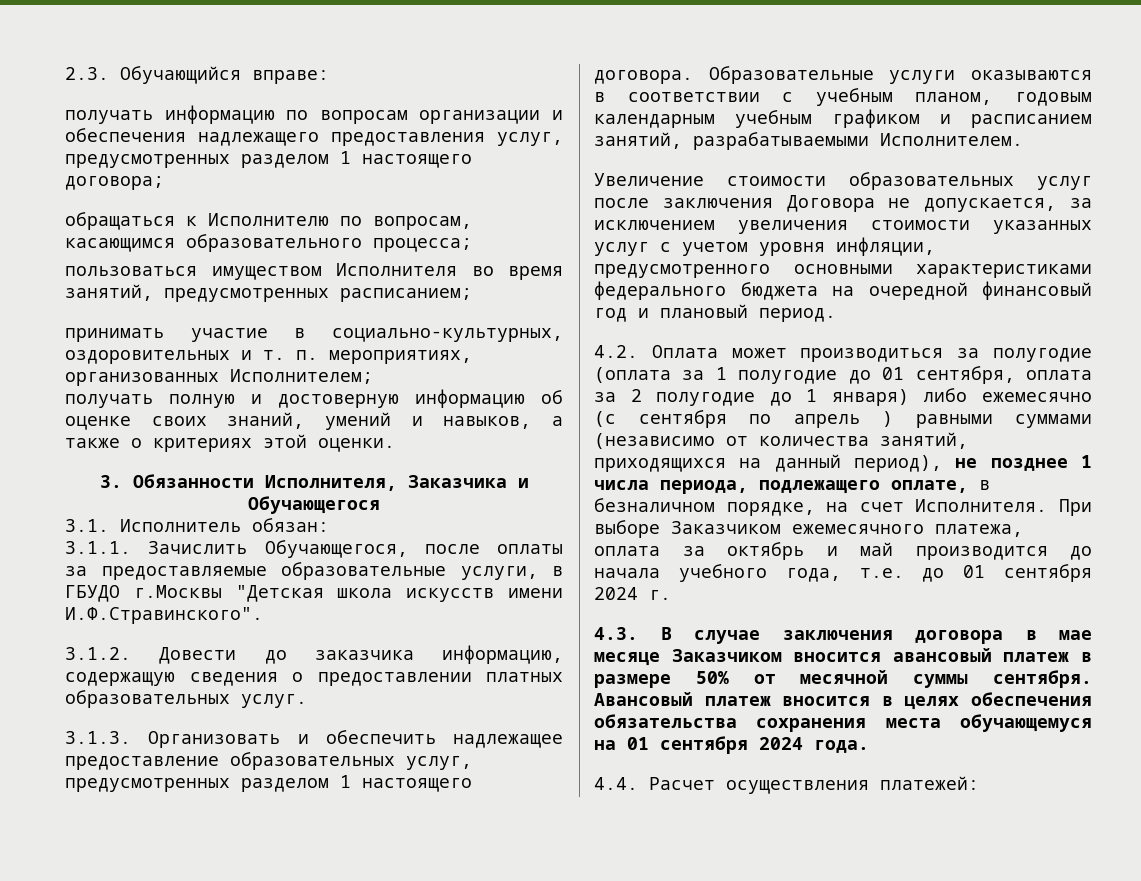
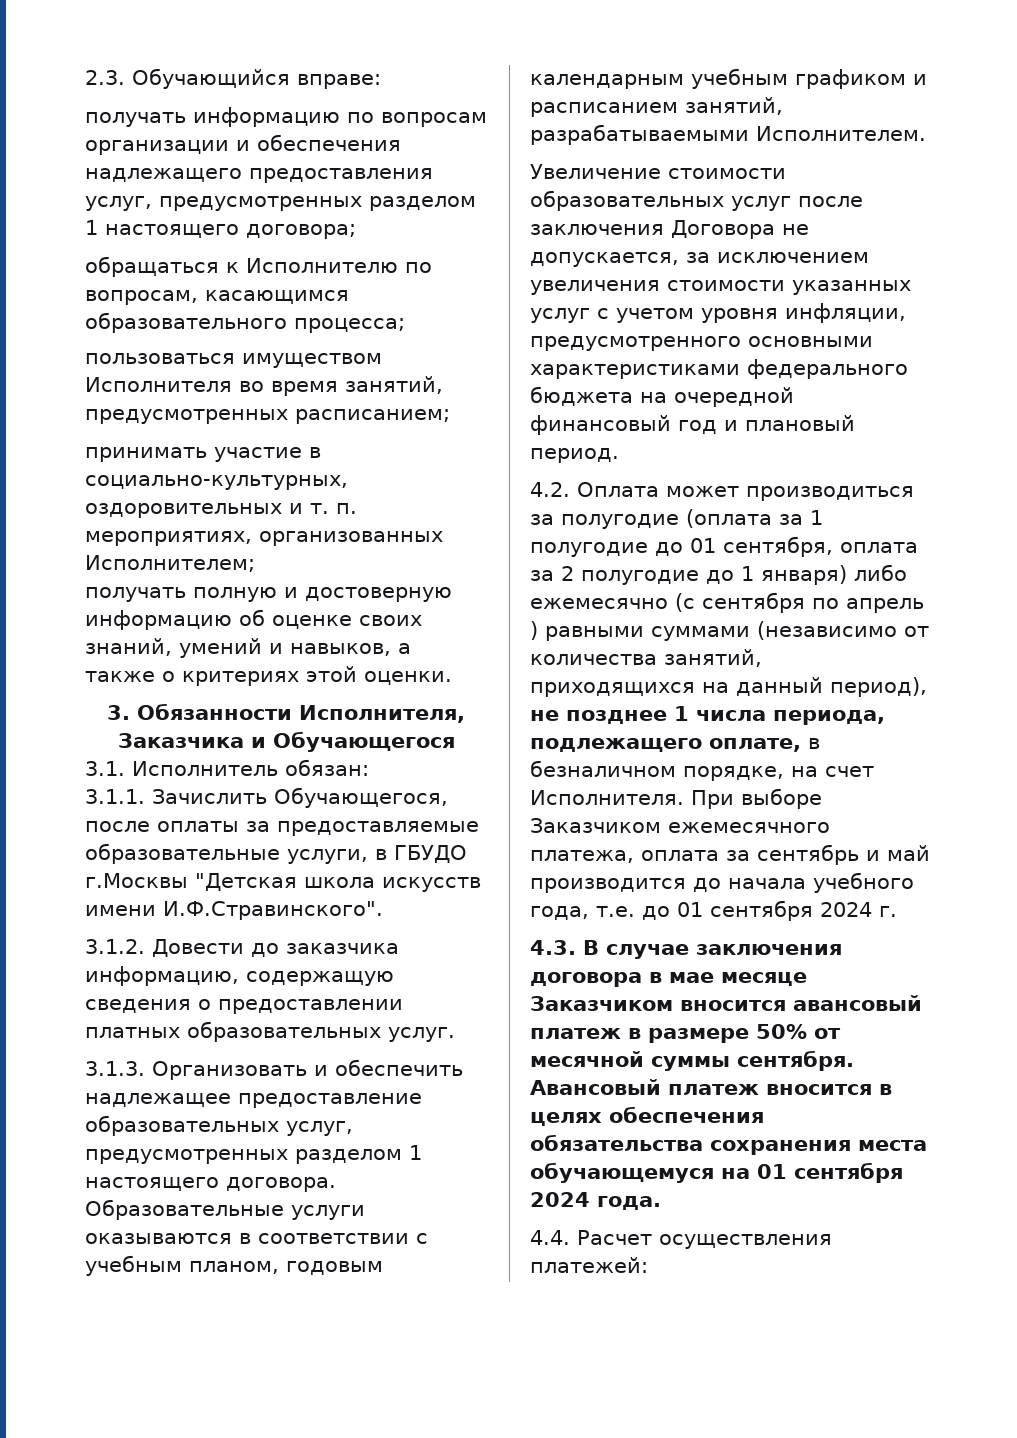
- При выборе Заказчиком ежемесячного платежа, оплата за октябрь и май производится до начала учебного года, т.е. до 01 сентября 2024 г.
+ При выборе Заказчиком ежемесячного платежа, оплата за сентябрь и май производится до начала учебного года, т.е. до 01 сентября 2024 г.

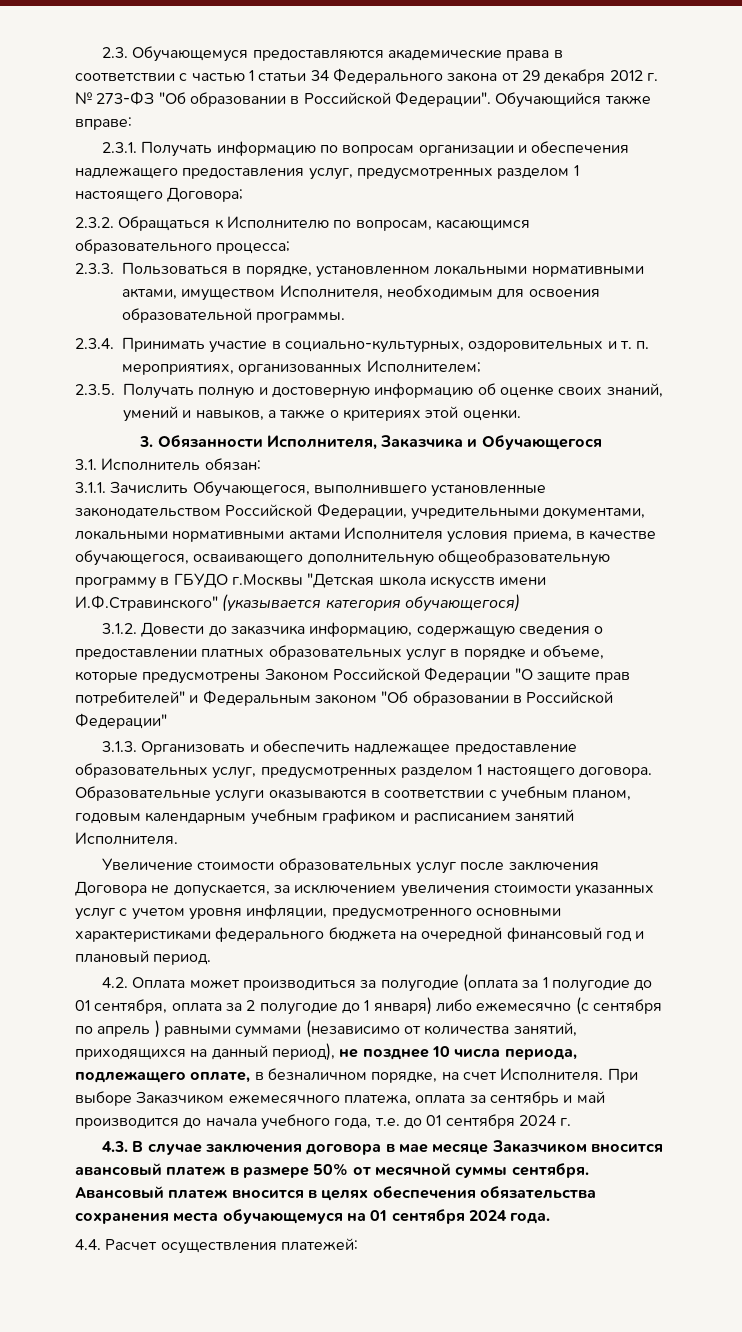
- 2.3. Обучающийся вправе:
+ 2.3. Обучающемуся предоставляются академические права в соответствии с частью 1 статьи 34 Федерального закона от 29 декабря 2012 г. № 273-ФЗ "Об образовании в Российской Федерации". Обучающийся также вправе:
- получать информацию по вопросам организации и обеспечения надлежащего предоставления услуг, предусмотренных разделом 1 настоящего договора;
- обращаться к Исполнителю по вопросам, касающимся образовательного процесса;
+ 2.3.1. Получать информацию по вопросам организации и обеспечения надлежащего предоставления услуг, предусмотренных разделом 1 настоящего Договора;
+ 2.3.2. Обращаться к Исполнителю по вопросам, касающимся образовательного процесса;
- пользоваться имуществом Исполнителя во время занятий, предусмотренных расписанием;
- принимать участие в социально-культурных, оздоровительных и т. п. мероприятиях, организованных Исполнителем;
+ 2.3.3. Пользоваться в порядке, установленном локальными нормативными актами, имуществом Исполнителя, необходимым для освоения образовательной программы.
+ 2.3.4. Принимать участие в социально-культурных, оздоровительных и т. п. мероприятиях, организованных Исполнителем;
- получать полную и достоверную информацию об оценке своих знаний, умений и навыков, а также о критериях этой оценки.
+ 2.3.5. Получать полную и достоверную информацию об оценке своих знаний, умений и навыков, а также о критериях этой оценки.
- 3.1.1. Зачислить Обучающегося, после оплаты за предоставляемые образовательные услуги, в ГБУДО г.Москвы "Детская школа искусств имени И.Ф.Стравинского".
+ 3.1.1. Зачислить Обучающегося, выполнившего установленные законодательством Российской Федерации, учредительными документами, локальными нормативными актами Исполнителя условия приема, в качестве обучающегося, осваивающего дополнительную общеобразовательную программу в ГБУДО г.Москвы "Детская школа искусств имени И.Ф.Стравинского" (указывается категория обучающегося)
- 3.1.2. Довести до заказчика информацию, содержащую сведения о предоставлении платных образовательных услуг.
+ 3.1.2. Довести до заказчика информацию, содержащую сведения о предоставлении платных образовательных услуг в порядке и объеме, которые предусмотрены Законом Российской Федерации "О защите прав потребителей" и Федеральным законом "Об образовании в Российской Федерации"
- Образовательные услуги оказываются в соответствии с учебным планом, годовым календарным учебным графиком и расписанием занятий, разрабатываемыми Исполнителем.
+ Образовательные услуги оказываются в соответствии с учебным планом, годовым календарным учебным графиком и расписанием занятий Исполнителя.
- 4.2. Оплата может производиться за полугодие (оплата за 1 полугодие до 01 сентября, оплата за 2 полугодие до 1 января) либо ежемесячно (с сентября по апрель ) равными суммами (независимо от количества занятий, приходящихся на данный период), не позднее 1 числа периода, подлежащего оплате, в безналичном порядке, на счет Исполнителя.
+ 4.2. Оплата может производиться за полугодие (оплата за 1 полугодие до 01 сентября, оплата за 2 полугодие до 1 января) либо ежемесячно (с сентября по апрель ) равными суммами (независимо от количества занятий, приходящихся на данный период), не позднее 10 числа периода, подлежащего оплате, в безналичном порядке, на счет Исполнителя.

